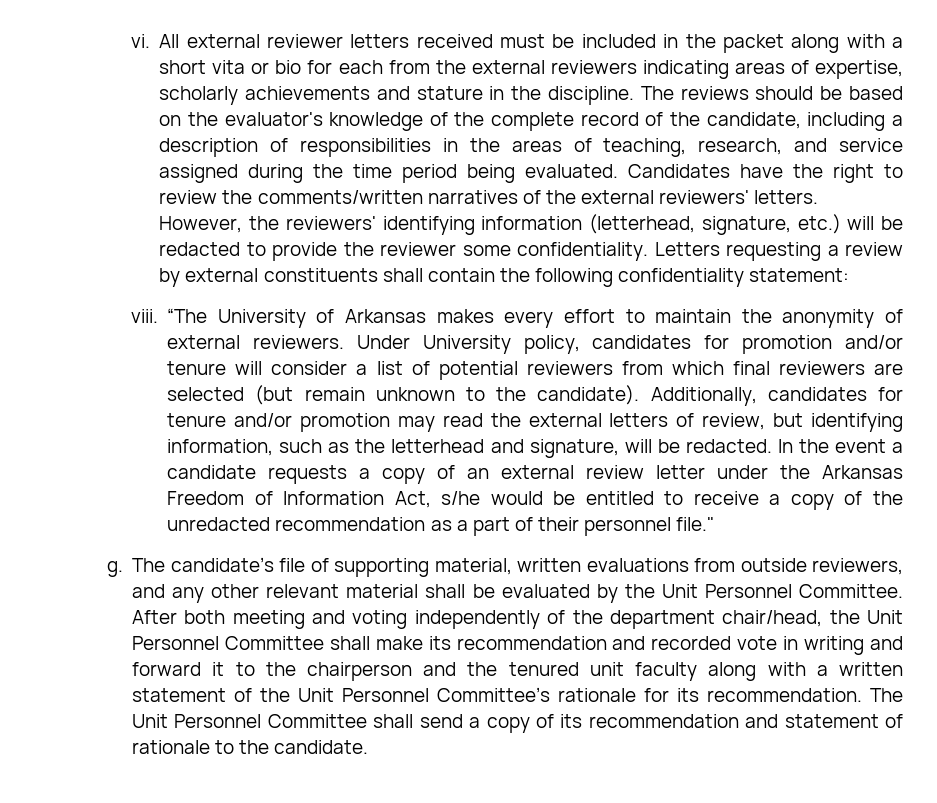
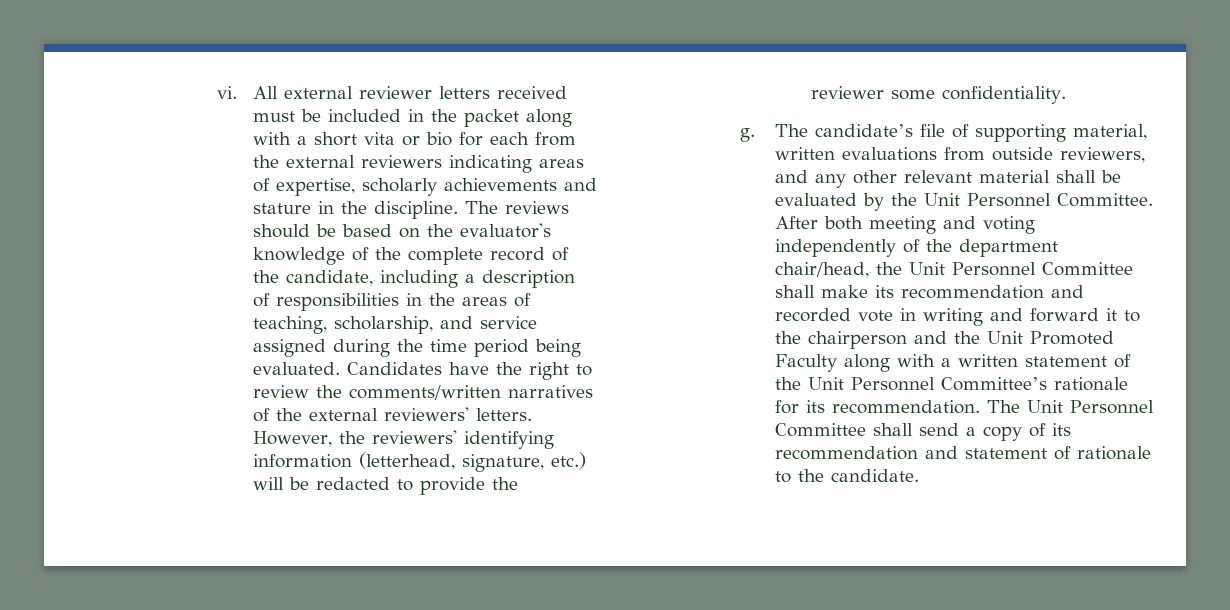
- The reviews should be based on the evaluator's knowledge of the complete record of the candidate, including a description of responsibilities in the areas of teaching, research, and service assigned during the time period being evaluated.
+ The reviews should be based on the evaluator's knowledge of the complete record of the candidate, including a description of responsibilities in the areas of teaching, scholarship, and service assigned during the time period being evaluated.
- Letters requesting a review by external constituents shall contain the following confidentiality statement:
- viii. “The University of Arkansas makes every effort to maintain the anonymity of external reviewers. Under University policy, candidates for promotion and/or tenure will consider a list of potential reviewers from which final reviewers are selected (but remain unknown to the candidate). Additionally, candidates for tenure and/or promotion may read the external letters of review, but identifying information, such as the letterhead and signature, will be redacted. In the event a candidate requests a copy of an external review letter under the Arkansas Freedom of Information Act, s/he would be entitled to receive a copy of the unredacted recommendation as a part of their personnel file."
- After both meeting and voting independently of the department chair/head, the Unit Personnel Committee shall make its recommendation and recorded vote in writing and forward it to the chairperson and the tenured unit faculty along with a written statement of the Unit Personnel Committee’s rationale for its recommendation.
+ After both meeting and voting independently of the department chair/head, the Unit Personnel Committee shall make its recommendation and recorded vote in writing and forward it to the chairperson and the Unit Promoted Faculty along with a written statement of the Unit Personnel Committee’s rationale for its recommendation.

